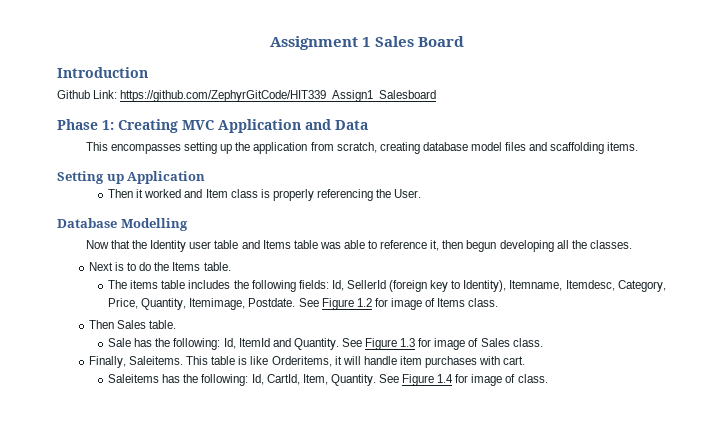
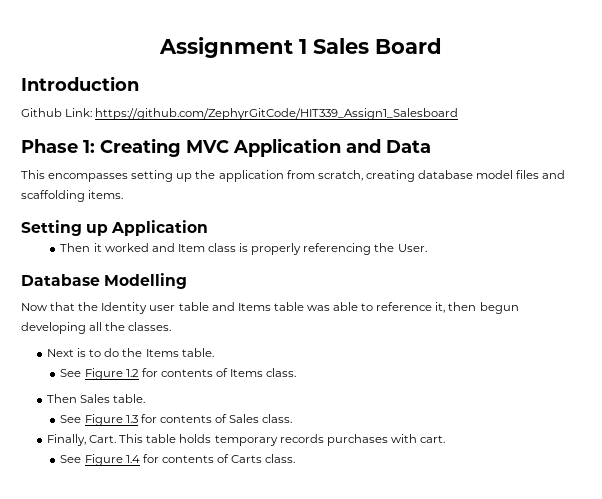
- The items table includes the following fields: Id, SellerId (foreign key to Identity), Itemname, Itemdesc, Category, Price, Quantity, Itemimage, Postdate. See Figure 1.2 for image of Items class.
+ See Figure 1.2 for contents of Items class.
- Sale has the following: Id, ItemId and Quantity. See Figure 1.3 for image of Sales class.
+ See Figure 1.3 for contents of Sales class.
- Finally, Saleitems.
+ Finally, Cart.
- This table is like Orderitems, it will handle item purchases with cart.
- Saleitems has the following: Id, CartId, Item, Quantity. See Figure 1.4 for image of class.
+ This table holds temporary records purchases with cart.
+ See Figure 1.4 for contents of Carts class.

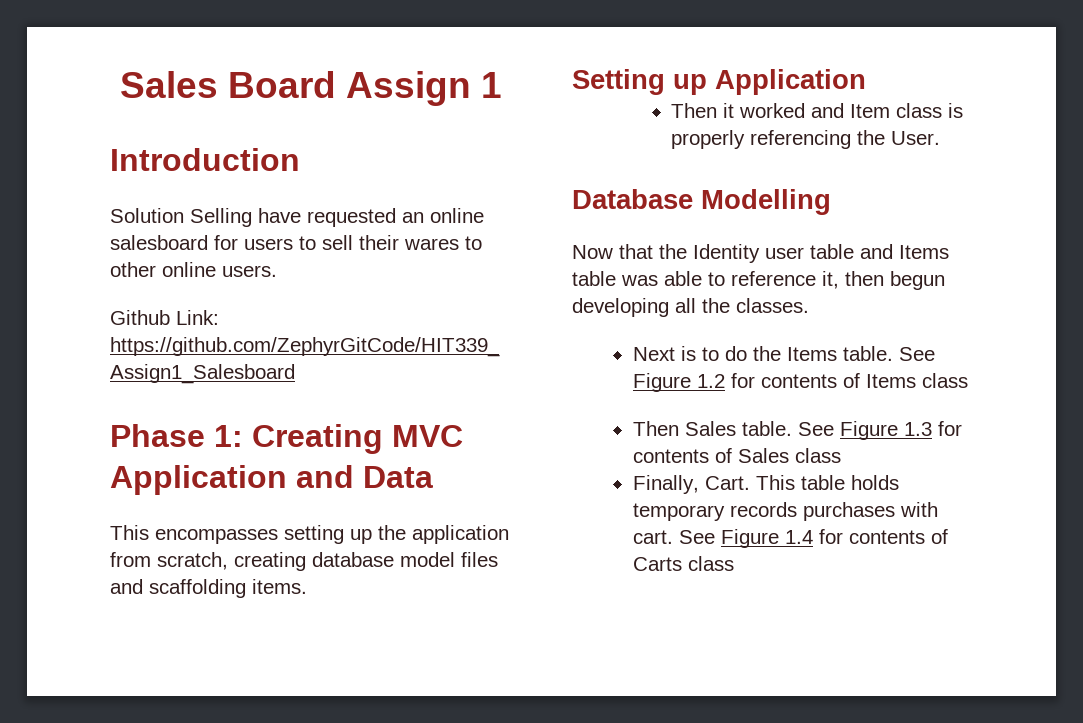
- Assignment 1 Sales Board
+ Sales Board Assign 1
+ Solution Selling have requested an online salesboard for users to sell their wares to other online users.
- Next is to do the Items table.
- See Figure 1.2 for contents of Items class.
+ Next is to do the Items table. See Figure 1.2 for contents of Items class
- Then Sales table.
- See Figure 1.3 for contents of Sales class.
+ Then Sales table. See Figure 1.3 for contents of Sales class
- This table holds temporary records purchases with cart.
- See Figure 1.4 for contents of Carts class.
+ This table holds temporary records purchases with cart. See Figure 1.4 for contents of Carts class

